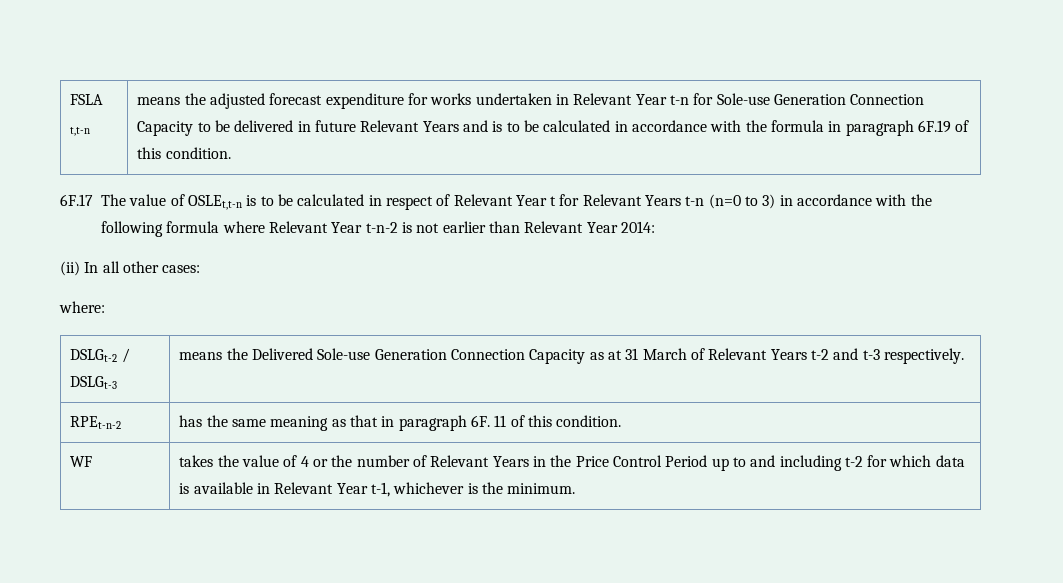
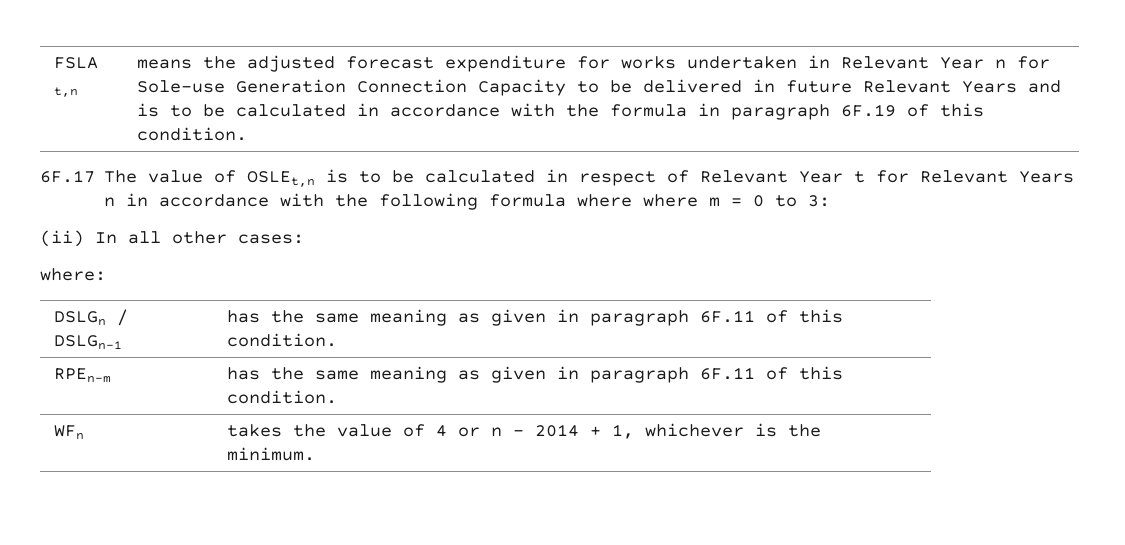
- FSLA t,t-n
+ FSLA t,n
- means the adjusted forecast expenditure for works undertaken in Relevant Year t-n for Sole-use Generation Connection Capacity to be delivered in future Relevant Years and is to be calculated in accordance with the formula in paragraph 6F.19 of this condition.
+ means the adjusted forecast expenditure for works undertaken in Relevant Year n for Sole-use Generation Connection Capacity to be delivered in future Relevant Years and is to be calculated in accordance with the formula in paragraph 6F.19 of this condition.
- 6F.17 The value of OSLEt,t-n is to be calculated in respect of Relevant Year t for Relevant Years t-n (n=0 to 3) in accordance with the following formula where Relevant Year t-n-2 is not earlier than Relevant Year 2014:
+ 6F.17 The value of OSLEt,n is to be calculated in respect of Relevant Year t for Relevant Years n in accordance with the following formula where where m = 0 to 3:
- DSLGt-2 / DSLGt-3 | means the Delivered Sole-use Generation Connection Capacity as at 31 March of Relevant Years t-2 and t-3 respectively.
- RPEt-n-2 | has the same meaning as that in paragraph 6F. 11 of this condition.
- WF | takes the value of 4 or the number of Relevant Years in the Price Control Period up to and including t-2 for which data is available in Relevant Year t-1, whichever is the minimum.
+ DSLGn / DSLGn-1 | has the same meaning as given in paragraph 6F.11 of this condition.
+ RPEn-m | has the same meaning as given in paragraph 6F.11 of this condition.
+ WFn | takes the value of 4 or n – 2014 + 1, whichever is the minimum.

